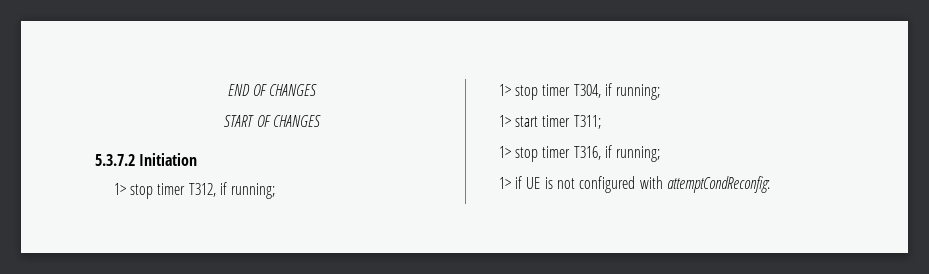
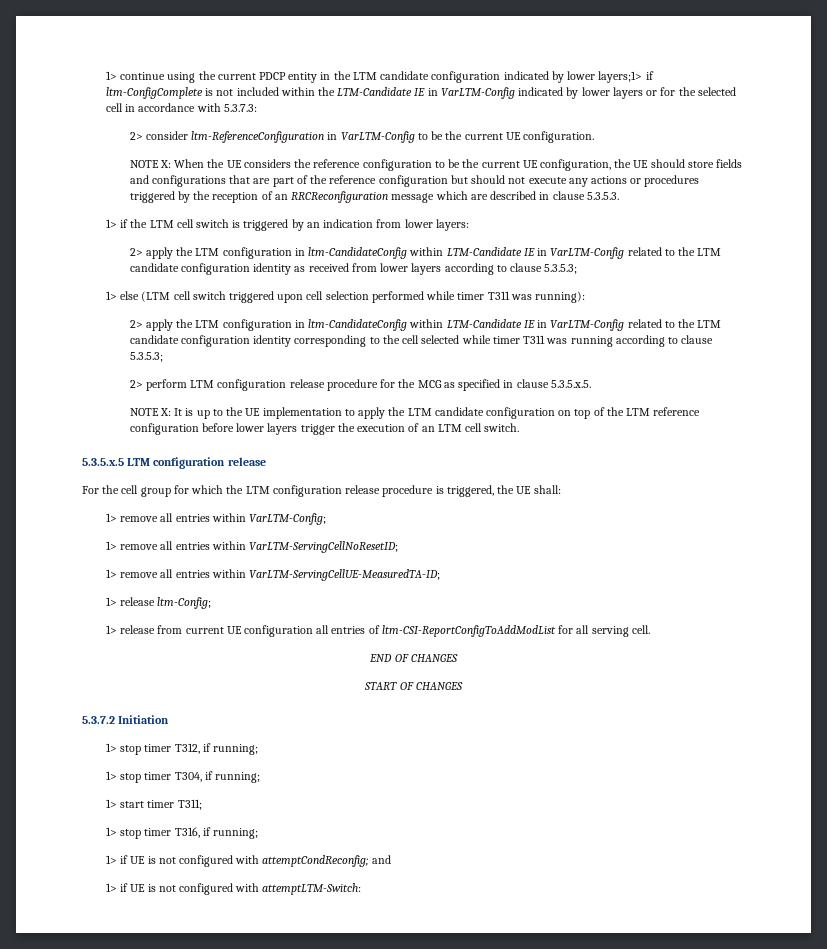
+ 1> continue using the current PDCP entity in the LTM candidate configuration indicated by lower layers;1> if ltm-ConfigComplete is not included within the LTM-Candidate IE in VarLTM-Config indicated by lower layers or for the selected cell in accordance with 5.3.7.3:
+ 2> consider ltm-ReferenceConfiguration in VarLTM-Config to be the current UE configuration.
+ NOTE X: When the UE considers the reference configuration to be the current UE configuration, the UE should store fields and configurations that are part of the reference configuration but should not execute any actions or procedures triggered by the reception of an RRCReconfiguration message which are described in clause 5.3.5.3.
+ 1> if the LTM cell switch is triggered by an indication from lower layers:
+ 2> apply the LTM configuration in ltm-CandidateConfig within LTM-Candidate IE in VarLTM-Config related to the LTM candidate configuration identity as received from lower layers according to clause 5.3.5.3;
+ 1> else (LTM cell switch triggered upon cell selection performed while timer T311 was running):
+ 2> apply the LTM configuration in ltm-CandidateConfig within LTM-Candidate IE in VarLTM-Config related to the LTM candidate configuration identity corresponding to the cell selected while timer T311 was running according to clause 5.3.5.3;
+ 2> perform LTM configuration release procedure for the MCG as specified in clause 5.3.5.x.5.
+ NOTE X: It is up to the UE implementation to apply the LTM candidate configuration on top of the LTM reference configuration before lower layers trigger the execution of an LTM cell switch.
+ 5.3.5.x.5 LTM configuration release
+ For the cell group for which the LTM configuration release procedure is triggered, the UE shall:
+ 1> remove all entries within VarLTM-Config;
+ 1> remove all entries within VarLTM-ServingCellNoResetID;
+ 1> remove all entries within VarLTM-ServingCellUE-MeasuredTA-ID;
+ 1> release ltm-Config;
+ 1> release from current UE configuration all entries of ltm-CSI-ReportConfigToAddModList for all serving cell.
- 1> if UE is not configured with attemptCondReconfig:
+ 1> if UE is not configured with attemptCondReconfig; and
+ 1> if UE is not configured with attemptLTM-Switch:

